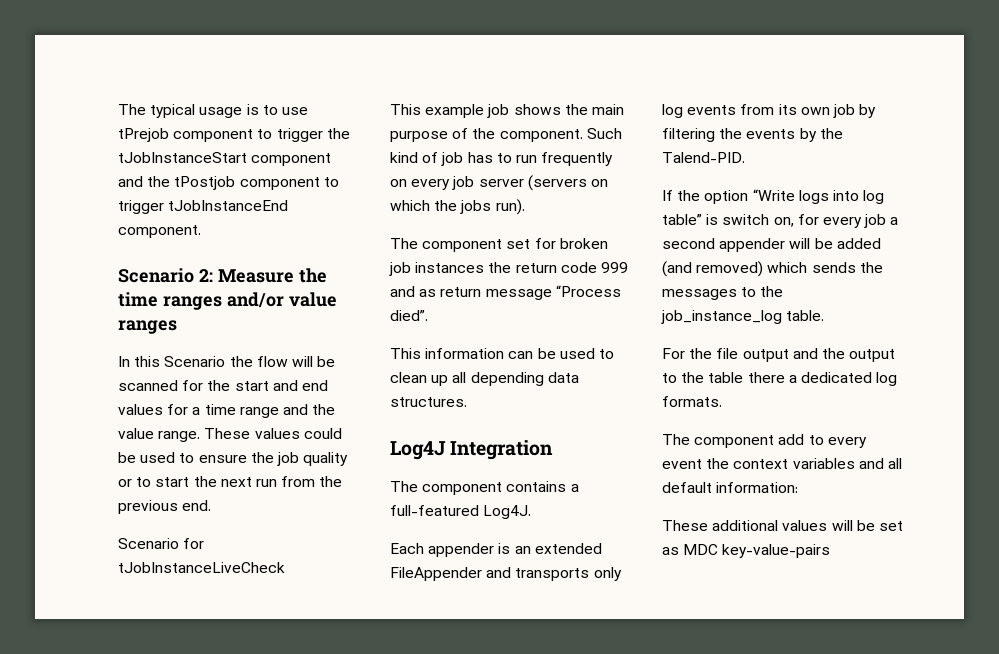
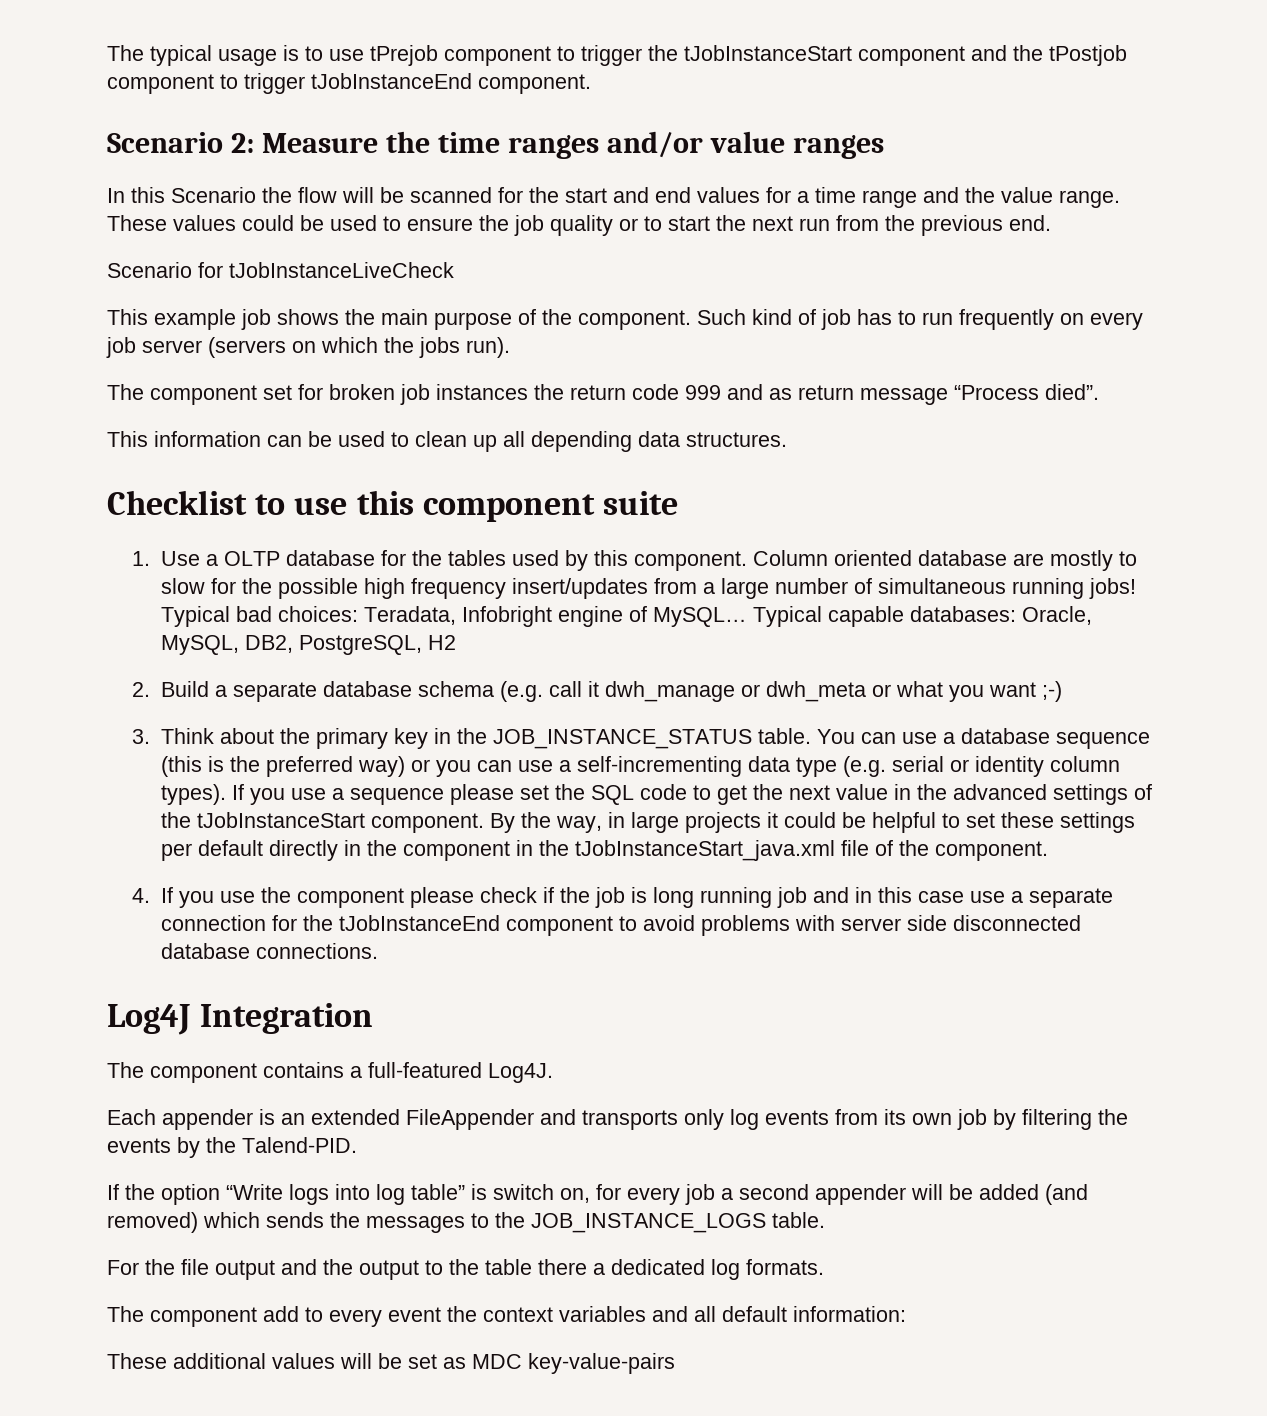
+ Checklist to use this component suite
+ 1. Use a OLTP database for the tables used by this component. Column oriented database are mostly to slow for the possible high frequency insert/updates from a large number of simultaneous running jobs! Typical bad choices: Teradata, Infobright engine of MySQL… Typical capable databases: Oracle, MySQL, DB2, PostgreSQL, H2
+ 2. Build a separate database schema (e.g. call it dwh_manage or dwh_meta or what you want ;-)
+ 3. Think about the primary key in the JOB_INSTANCE_STATUS table. You can use a database sequence (this is the preferred way) or you can use a self-incrementing data type (e.g. serial or identity column types). If you use a sequence please set the SQL code to get the next value in the advanced settings of the tJobInstanceStart component. By the way, in large projects it could be helpful to set these settings per default directly in the component in the tJobInstanceStart_java.xml file of the component.
+ 4. If you use the component please check if the job is long running job and in this case use a separate connection for the tJobInstanceEnd component to avoid problems with server side disconnected database connections.
- If the option “Write logs into log table” is switch on, for every job a second appender will be added (and removed) which sends the messages to the job_instance_log table.
+ If the option “Write logs into log table” is switch on, for every job a second appender will be added (and removed) which sends the messages to the JOB_INSTANCE_LOGS table.

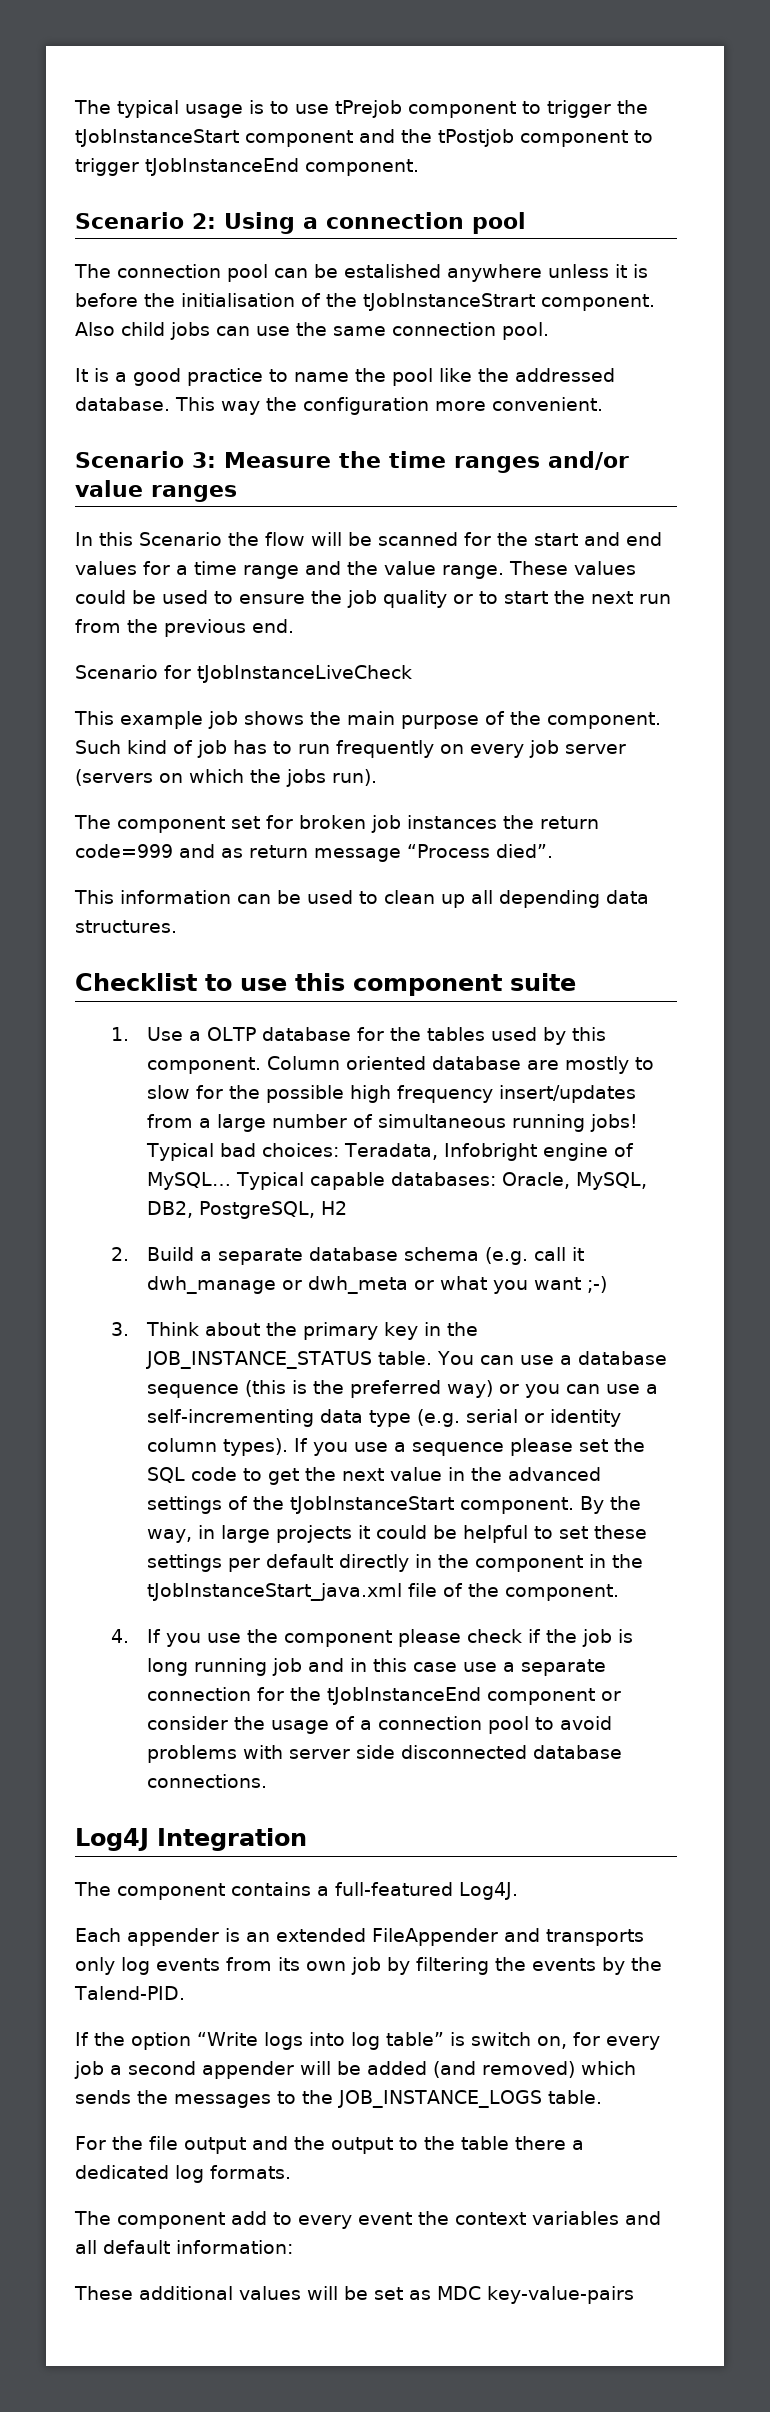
- Scenario 2: Measure the time ranges and/or value ranges
+ Scenario 2: Using a connection pool
+ The connection pool can be estalished anywhere unless it is before the initialisation of the tJobInstanceStrart component. Also child jobs can use the same connection pool.
+ It is a good practice to name the pool like the addressed database. This way the configuration more convenient.
+ Scenario 3: Measure the time ranges and/or value ranges
- The component set for broken job instances the return code 999 and as return message “Process died”.
+ The component set for broken job instances the return code=999 and as return message “Process died”.
- 4. If you use the component please check if the job is long running job and in this case use a separate connection for the tJobInstanceEnd component to avoid problems with server side disconnected database connections.
+ 4. If you use the component please check if the job is long running job and in this case use a separate connection for the tJobInstanceEnd component or consider the usage of a connection pool to avoid problems with server side disconnected database connections.

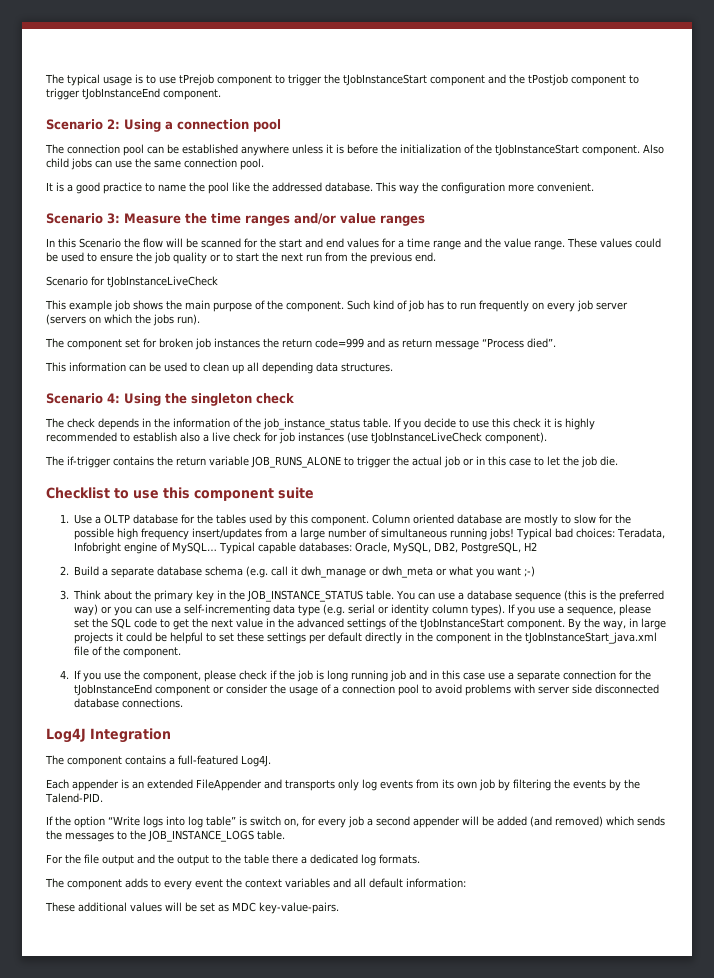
- The connection pool can be estalished anywhere unless it is before the initialisation of the tJobInstanceStrart component.
+ The connection pool can be established anywhere unless it is before the initialization of the tJobInstanceStart component.
+ Scenario 4: Using the singleton check
+ The check depends in the information of the job_instance_status table. If you decide to use this check it is highly recommended to establish also a live check for job instances (use tJobInstanceLiveCheck component).
+ The if-trigger contains the return variable JOB_RUNS_ALONE to trigger the actual job or in this case to let the job die.
- If you use a sequence please set the SQL code to get the next value in the advanced settings of the tJobInstanceStart component.
+ If you use a sequence, please set the SQL code to get the next value in the advanced settings of the tJobInstanceStart component.
- 4. If you use the component please check if the job is long running job and in this case use a separate connection for the tJobInstanceEnd component or consider the usage of a connection pool to avoid problems with server side disconnected database connections.
+ 4. If you use the component, please check if the job is long running job and in this case use a separate connection for the tJobInstanceEnd component or consider the usage of a connection pool to avoid problems with server side disconnected database connections.
- The component add to every event the context variables and all default information:
+ The component adds to every event the context variables and all default information:
- These additional values will be set as MDC key-value-pairs
+ These additional values will be set as MDC key-value-pairs.

